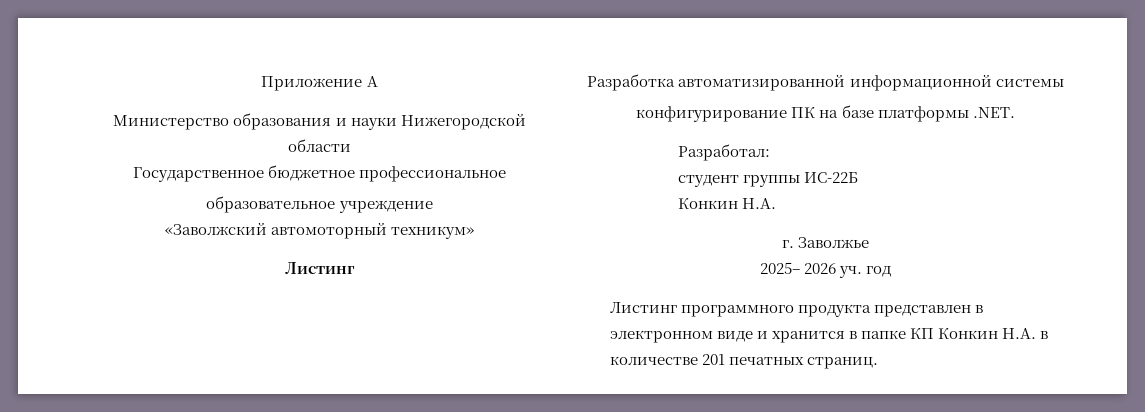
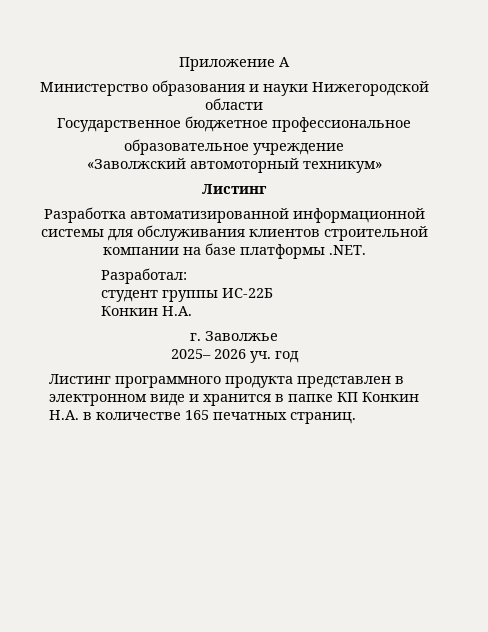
- Разработка автоматизированной информационной системы
- конфигурирование ПК на базе платформы .NET.
+ Разработка автоматизированной информационной системы для обслуживания клиентов строительной компании на базе платформы .NET.
- Листинг программного продукта представлен в электронном виде и хранится в папке КП Конкин Н.А. в количестве 201 печатных страниц.
+ Листинг программного продукта представлен в электронном виде и хранится в папке КП Конкин Н.А. в количестве 165 печатных страниц.

